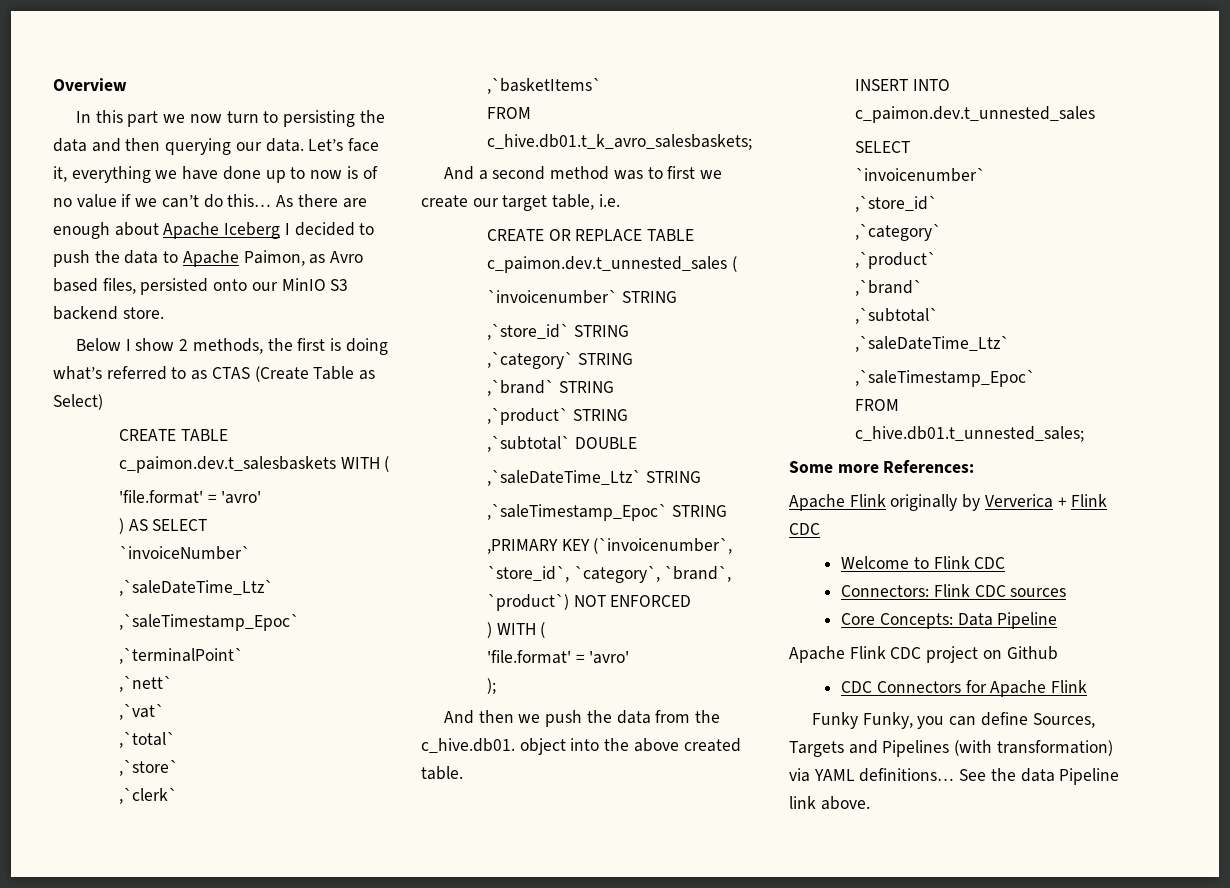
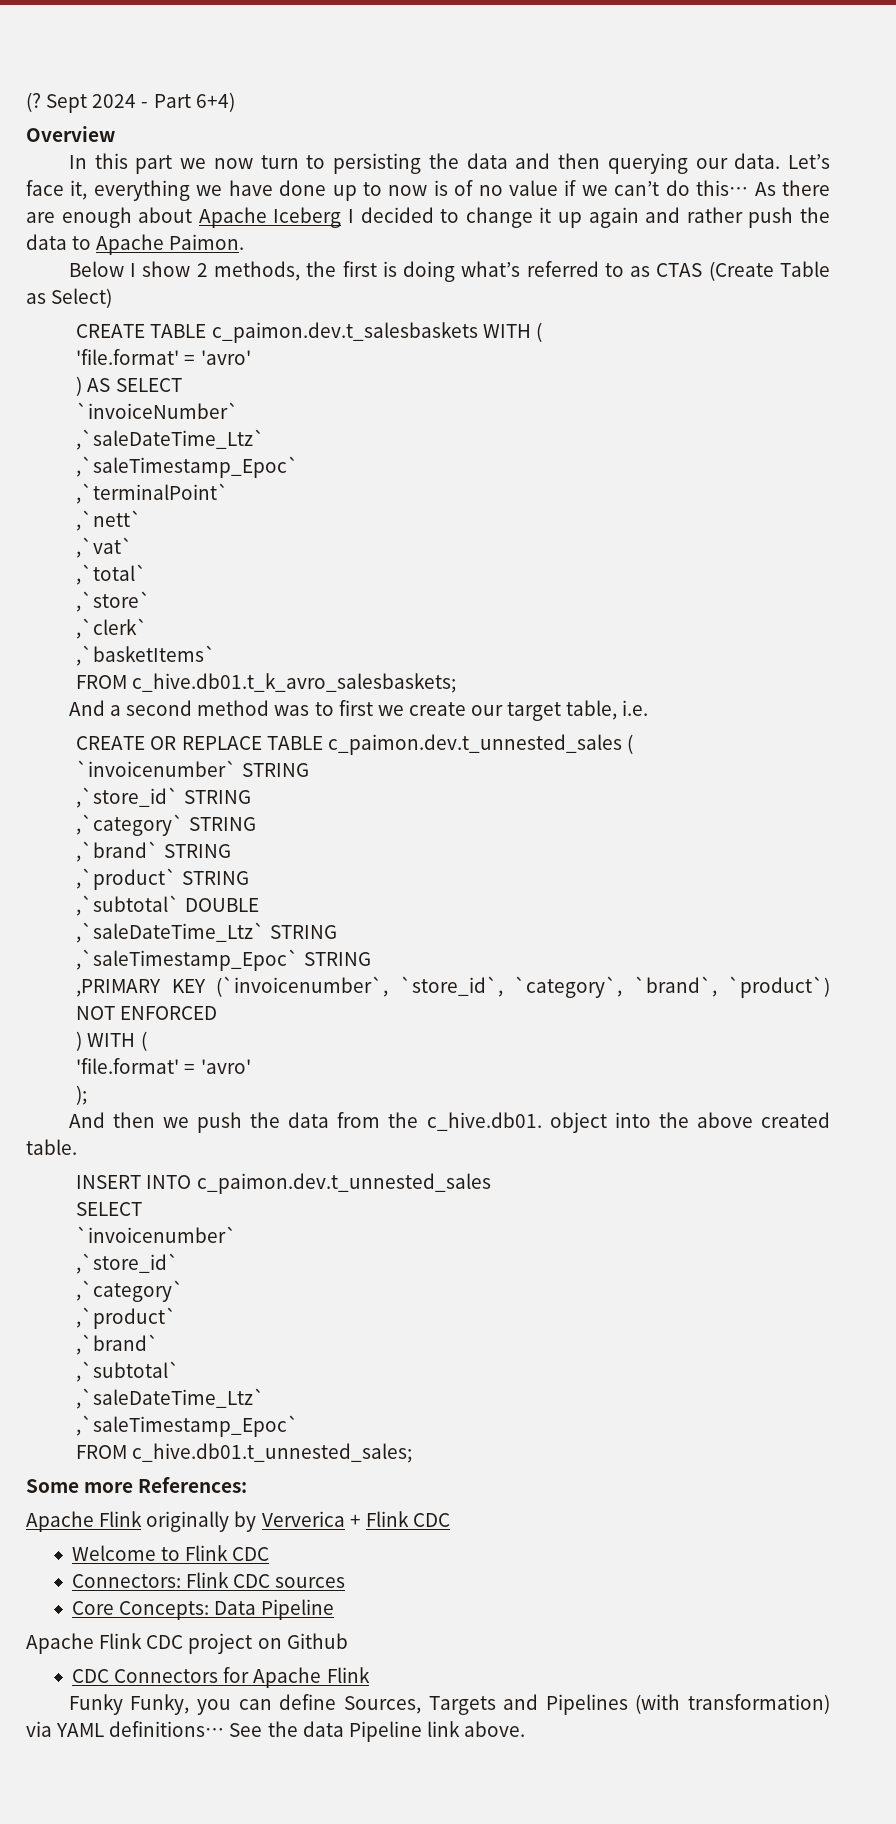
+ (? Sept 2024 - Part 6+4)
- As there are enough about Apache Iceberg I decided to push the data to Apache Paimon, as Avro based files, persisted onto our MinIO S3 backend store.
+ As there are enough about Apache Iceberg I decided to change it up again and rather push the data to Apache Paimon.

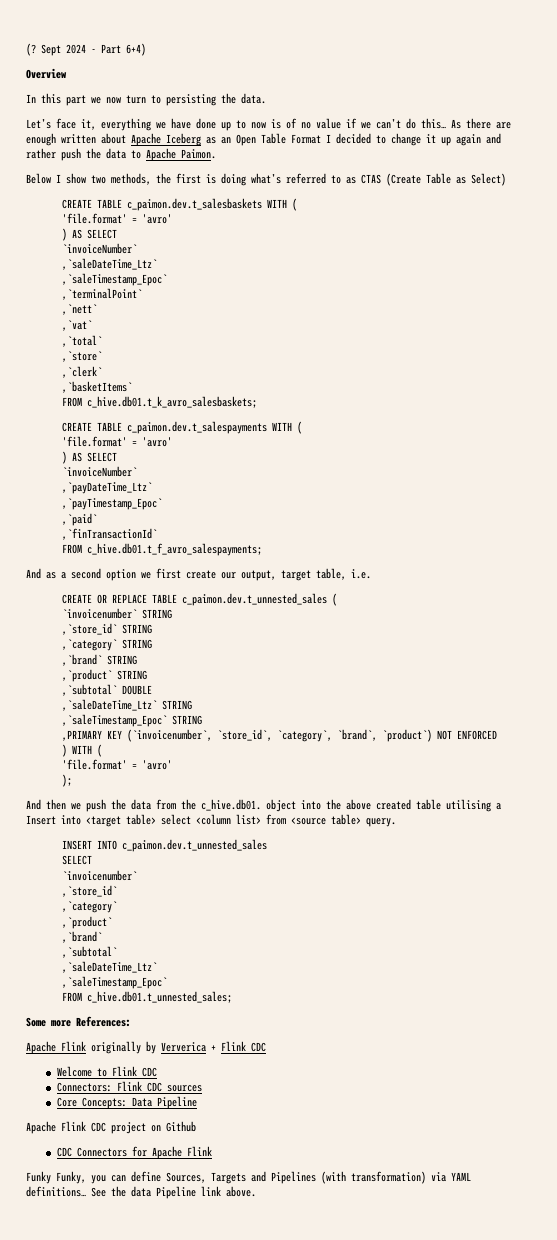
- In this part we now turn to persisting the data and then querying our data. Let’s face it, everything we have done up to now is of no value if we can’t do this…
+ In this part we now turn to persisting the data.
+ Let’s face it, everything we have done up to now is of no value if we can’t do this…
- As there are enough about Apache Iceberg I decided to change it up again and rather push the data to Apache Paimon.
+ As there are enough written about Apache Iceberg as an Open Table Format I decided to change it up again and rather push the data to Apache Paimon.
- Below I show 2 methods, the first is doing what’s referred to as CTAS (Create Table as Select)
+ Below I show two methods, the first is doing what’s referred to as CTAS (Create Table as Select)
- And a second method was to first we create our target table, i.e.
+ CREATE TABLE c_paimon.dev.t_salespayments WITH (
+ 'file.format' = 'avro'
+ ) AS SELECT
+ `invoiceNumber`
+ ,`payDateTime_Ltz`
+ ,`payTimestamp_Epoc`
+ ,`paid`
+ ,`finTransactionId`
+ FROM c_hive.db01.t_f_avro_salespayments;
+ And as a second option we first create our output, target table, i.e.
- And then we push the data from the c_hive.db01. object into the above created table.
+ And then we push the data from the c_hive.db01. object into the above created table utilising a Insert into <target table> select <column list> from <source table> query.

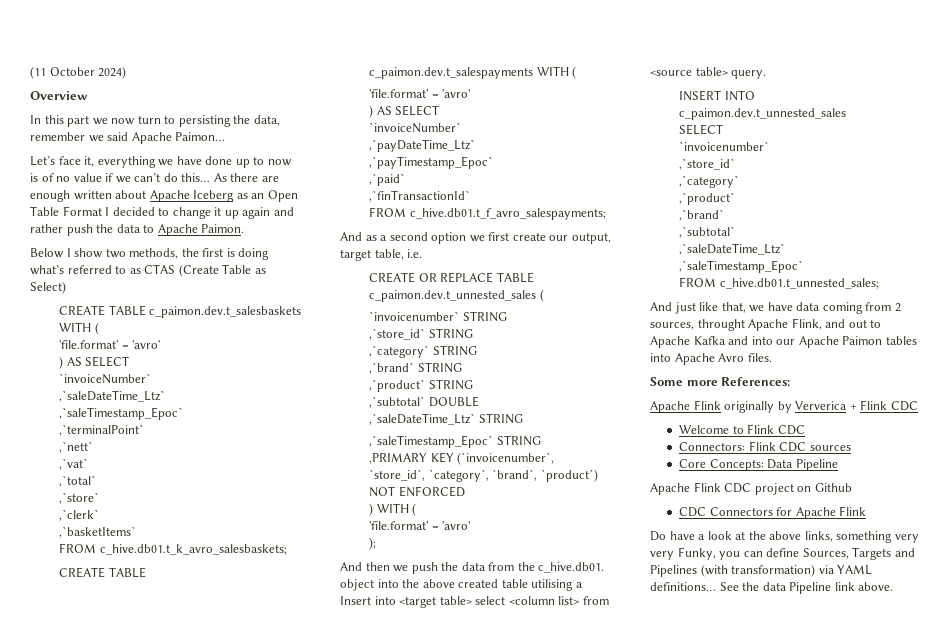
- (? Sept 2024 - Part 6+4)
+ (11 October 2024)
- In this part we now turn to persisting the data.
+ In this part we now turn to persisting the data, remember we said Apache Paimon…
+ And just like that, we have data coming from 2 sources, throught Apache Flink, and out to Apache Kafka and into our Apache Paimon tables into Apache Avro files.
- Funky Funky, you can define Sources, Targets and Pipelines (with transformation) via YAML definitions…
+ Do have a look at the above links, something very very Funky, you can define Sources, Targets and Pipelines (with transformation) via YAML definitions…

